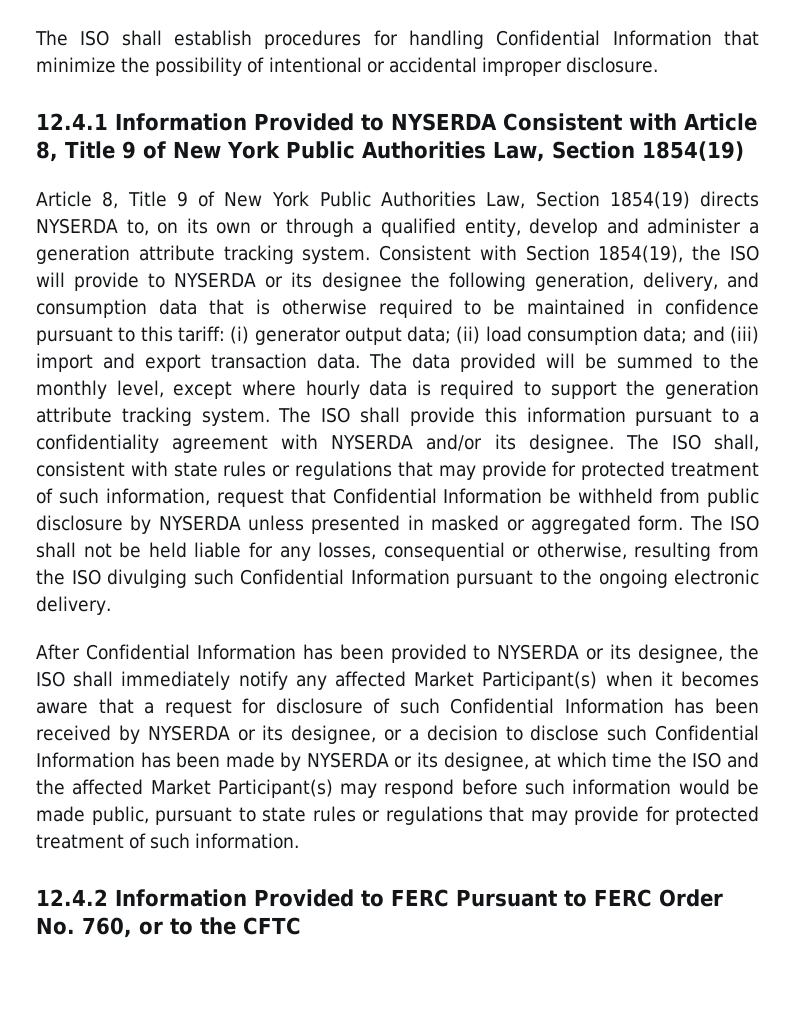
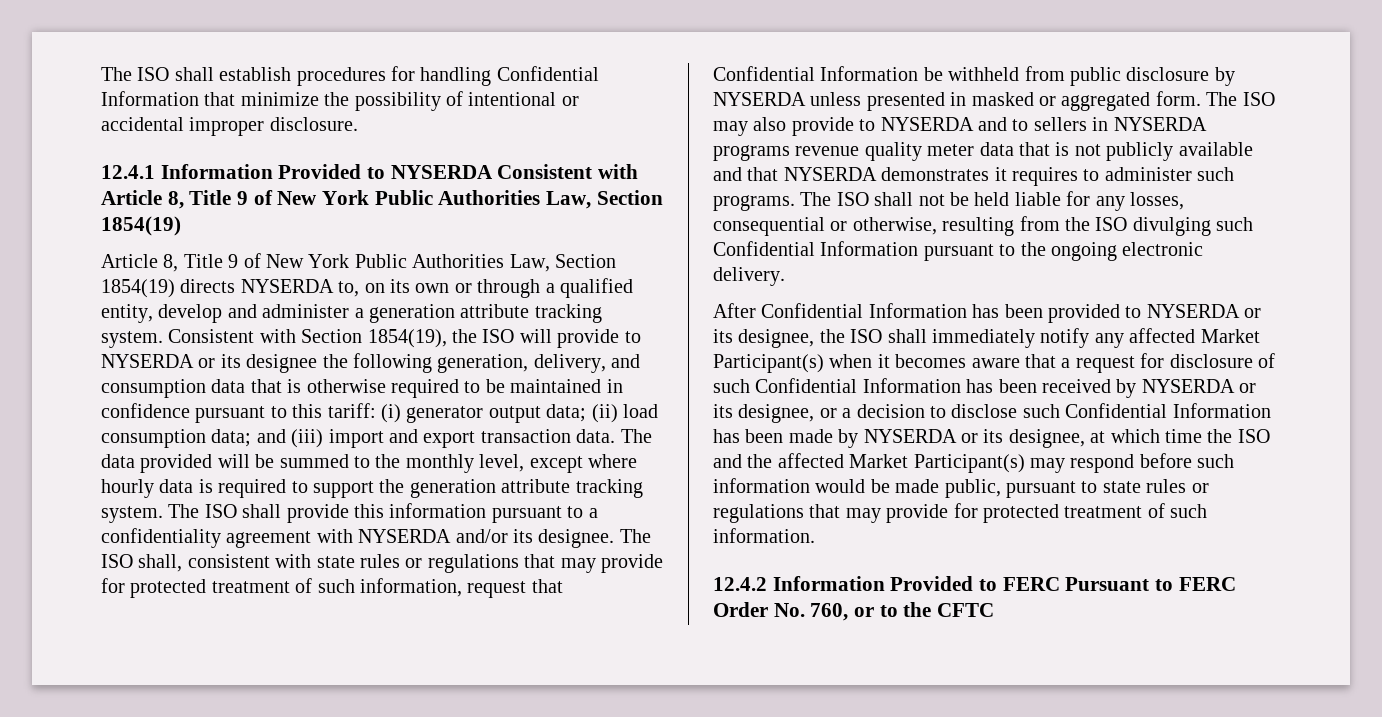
- The ISO shall not be held liable for any losses, consequential or otherwise, resulting from the ISO divulging such Confidential Information pursuant to the ongoing electronic delivery.
+ The ISO may also provide to NYSERDA and to sellers in NYSERDA programs revenue quality meter data that is not publicly available and that NYSERDA demonstrates it requires to administer such programs. The ISO shall not be held liable for any losses, consequential or otherwise, resulting from the ISO divulging such Confidential Information pursuant to the ongoing electronic delivery.

